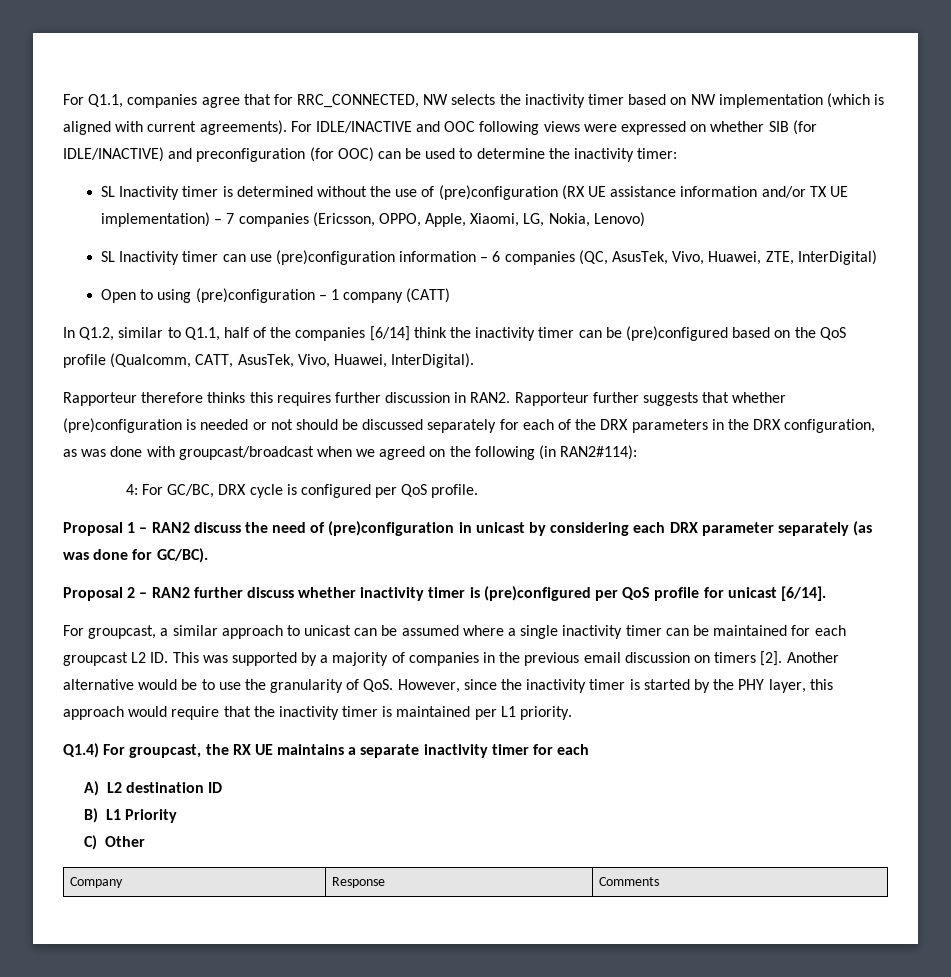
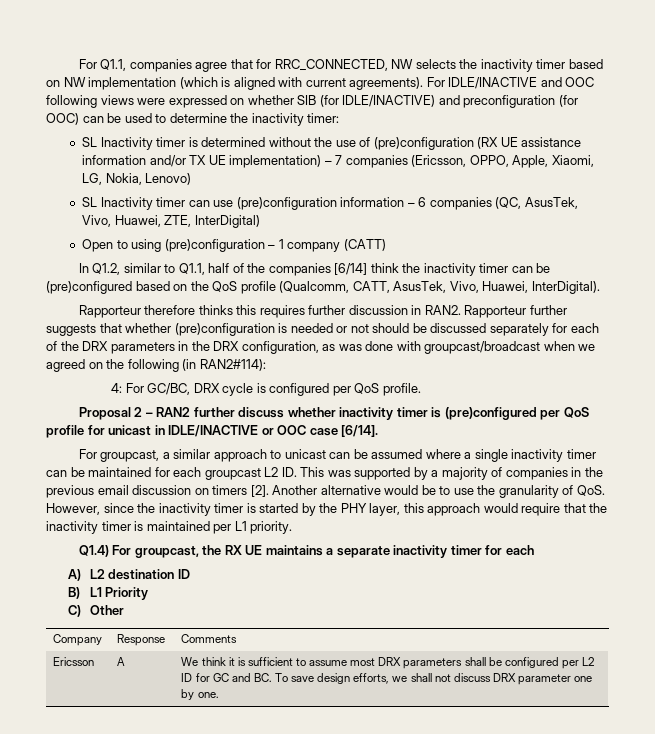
- Proposal 1 – RAN2 discuss the need of (pre)configuration in unicast by considering each DRX parameter separately (as was done for GC/BC).
- Proposal 2 – RAN2 further discuss whether inactivity timer is (pre)configured per QoS profile for unicast [6/14].
+ Proposal 2 – RAN2 further discuss whether inactivity timer is (pre)configured per QoS profile for unicast in IDLE/INACTIVE or OOC case [6/14].
+ Ericsson | A | We think it is sufficient to assume most DRX parameters shall be configured per L2 ID for GC and BC. To save design efforts, we shall not discuss DRX parameter one by one.

